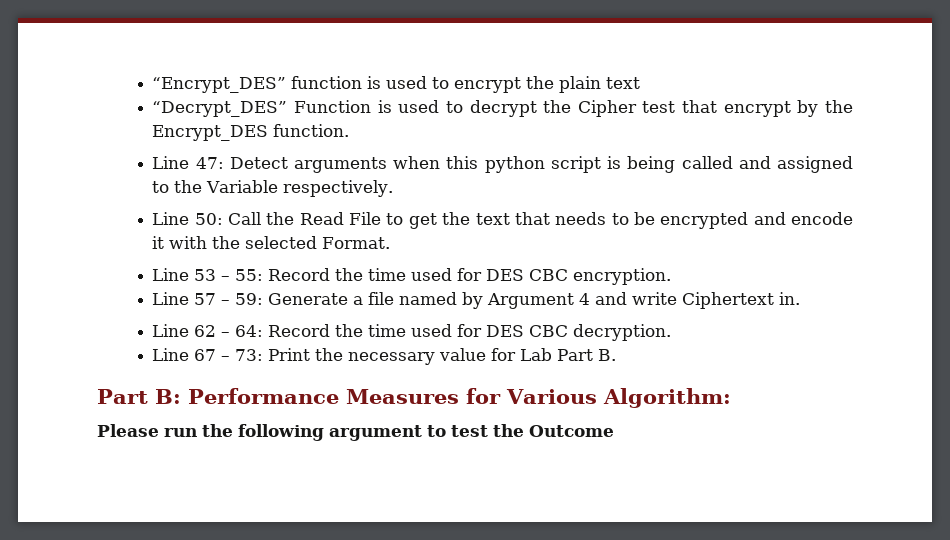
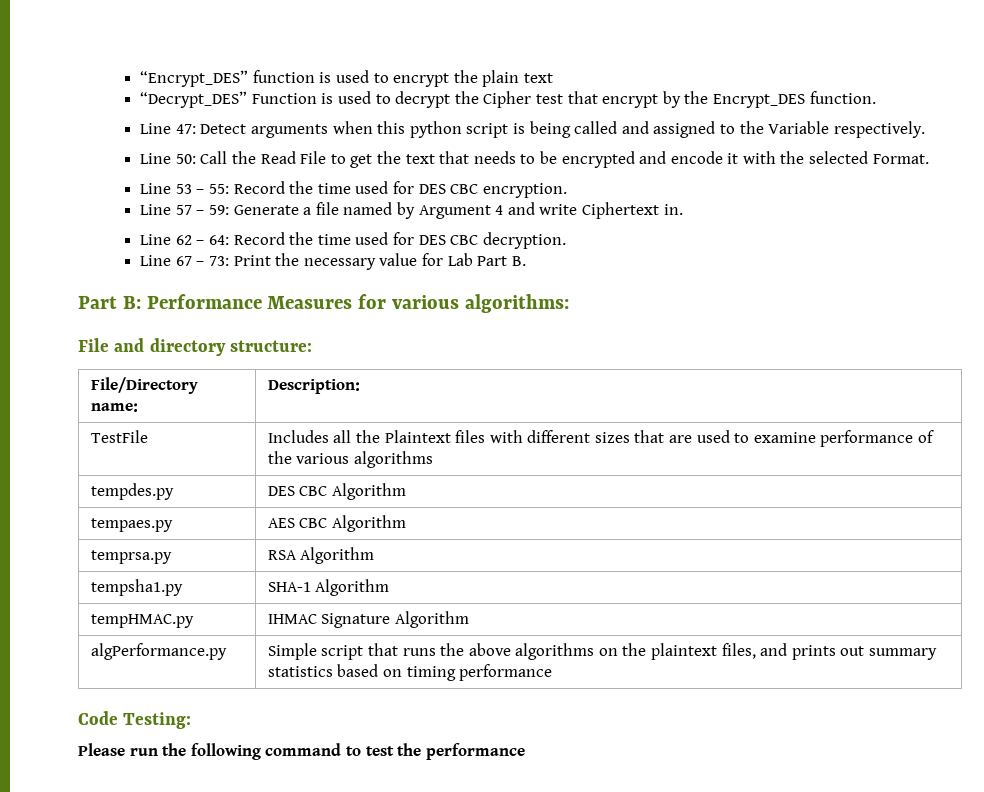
- Part B: Performance Measures for Various Algorithm:
+ Part B: Performance Measures for various algorithms:
+ File and directory structure:
+ File/Directory name: | Description:
+ TestFile | Includes all the Plaintext files with different sizes that are used to examine performance of the various algorithms
+ tempdes.py | DES CBC Algorithm
+ tempaes.py | AES CBC Algorithm
+ temprsa.py | RSA Algorithm
+ tempsha1.py | SHA-1 Algorithm
+ tempHMAC.py | IHMAC Signature Algorithm
+ algPerformance.py | Simple script that runs the above algorithms on the plaintext files, and prints out summary statistics based on timing performance
+ Code Testing:
- Please run the following argument to test the Outcome
+ Please run the following command to test the performance

